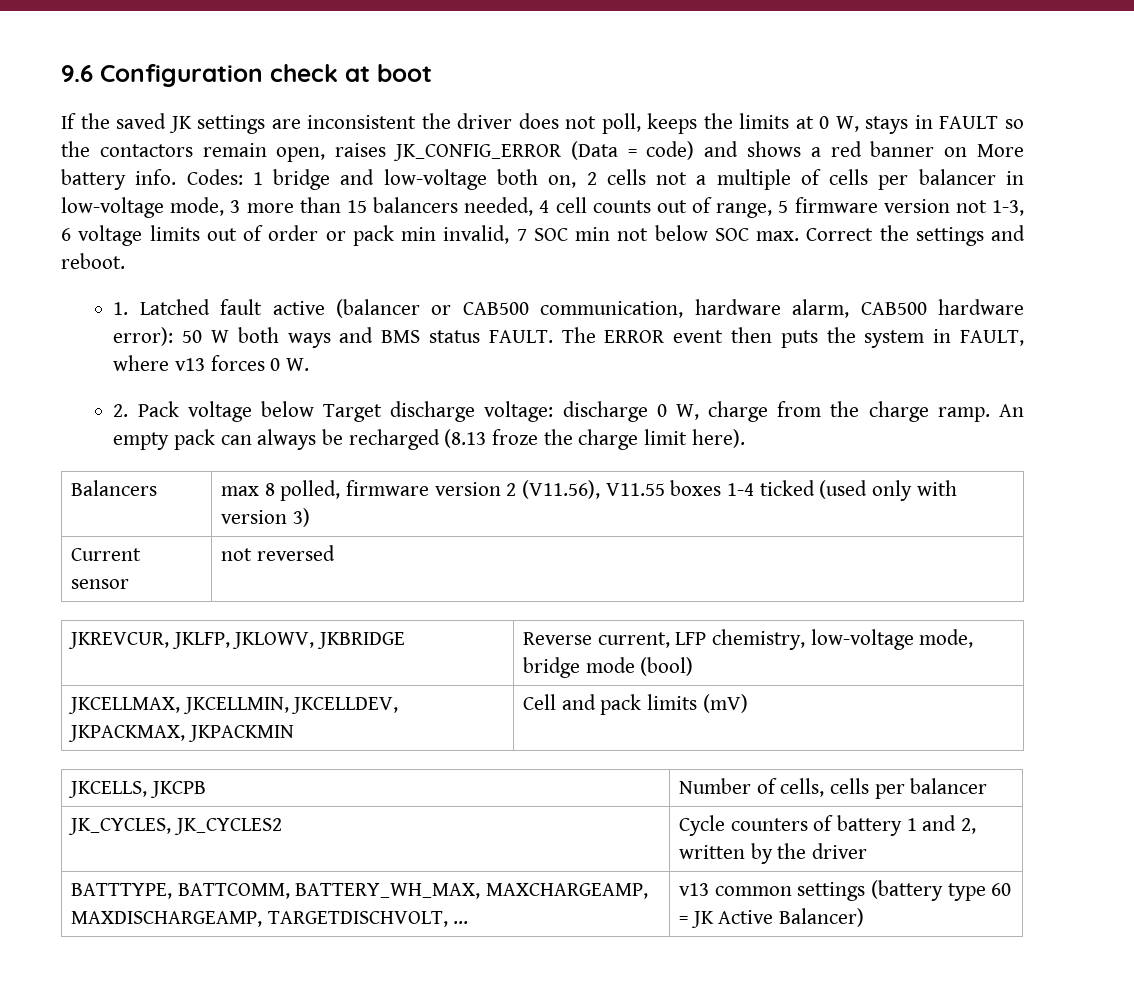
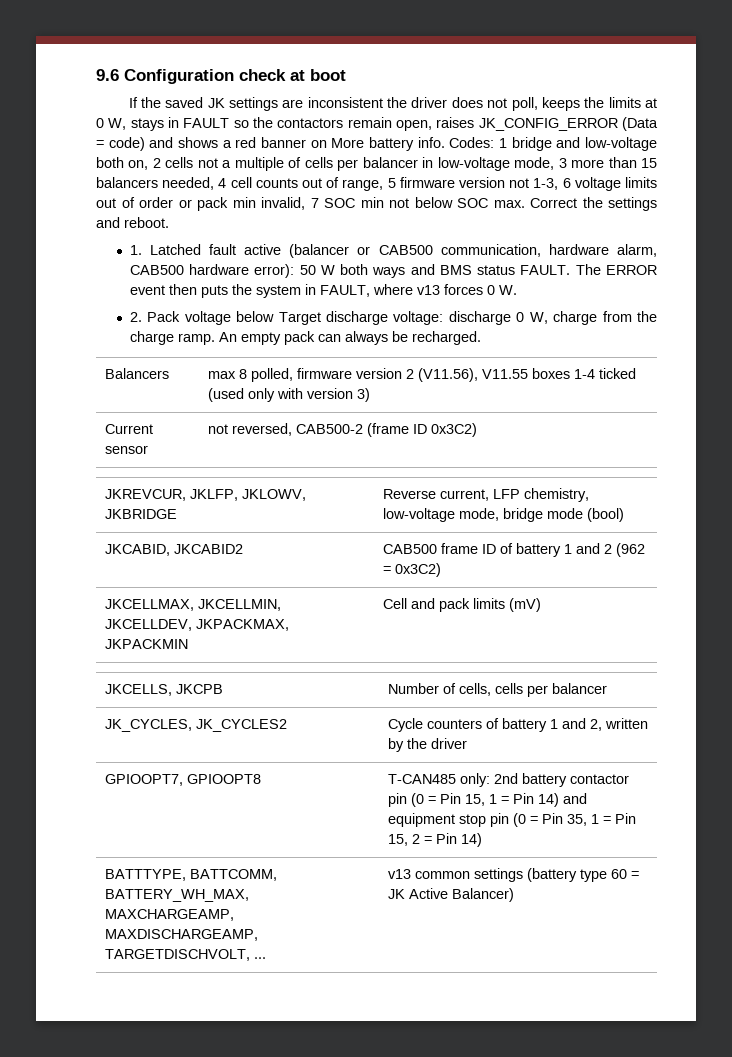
- An empty pack can always be recharged (8.13 froze the charge limit here).
+ An empty pack can always be recharged.
- Current sensor | not reversed
+ Current sensor | not reversed, CAB500-2 (frame ID 0x3C2)
+ JKCABID, JKCABID2 | CAB500 frame ID of battery 1 and 2 (962 = 0x3C2)
+ GPIOOPT7, GPIOOPT8 | T-CAN485 only: 2nd battery contactor pin (0 = Pin 15, 1 = Pin 14) and equipment stop pin (0 = Pin 35, 1 = Pin 15, 2 = Pin 14)

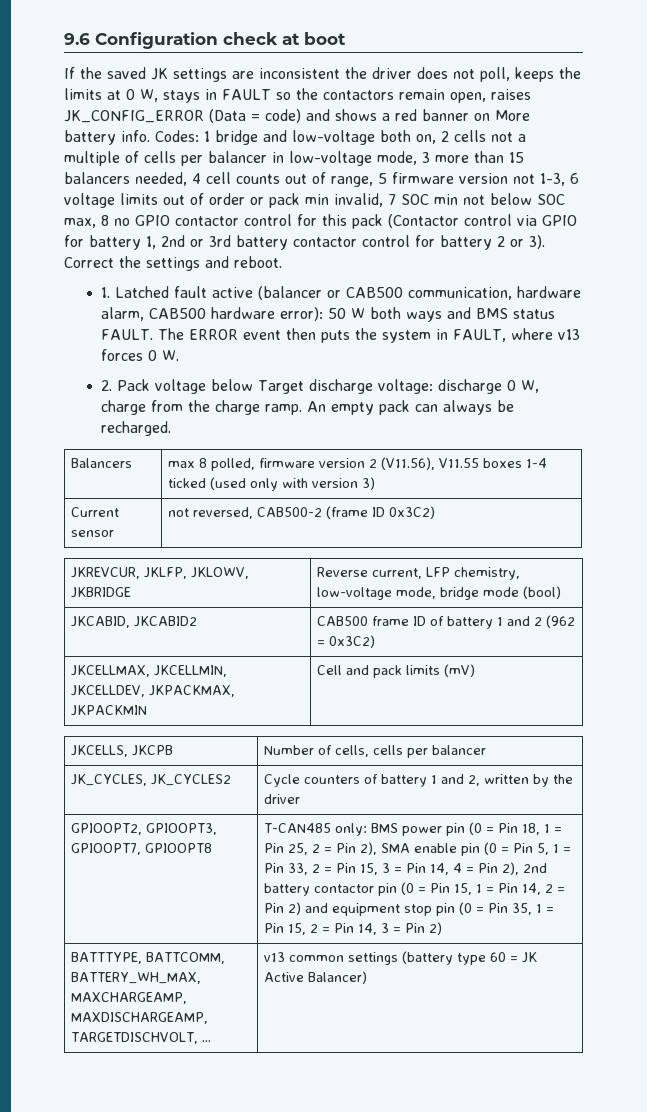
- Codes: 1 bridge and low-voltage both on, 2 cells not a multiple of cells per balancer in low-voltage mode, 3 more than 15 balancers needed, 4 cell counts out of range, 5 firmware version not 1-3, 6 voltage limits out of order or pack min invalid, 7 SOC min not below SOC max. Correct the settings and reboot.
+ Codes: 1 bridge and low-voltage both on, 2 cells not a multiple of cells per balancer in low-voltage mode, 3 more than 15 balancers needed, 4 cell counts out of range, 5 firmware version not 1-3, 6 voltage limits out of order or pack min invalid, 7 SOC min not below SOC max, 8 no GPIO contactor control for this pack (Contactor control via GPIO for battery 1, 2nd or 3rd battery contactor control for battery 2 or 3). Correct the settings and reboot.
- GPIOOPT7, GPIOOPT8
+ GPIOOPT2, GPIOOPT3, GPIOOPT7, GPIOOPT8
- T-CAN485 only: 2nd battery contactor pin (0 = Pin 15, 1 = Pin 14) and equipment stop pin (0 = Pin 35, 1 = Pin 15, 2 = Pin 14)
+ T-CAN485 only: BMS power pin (0 = Pin 18, 1 = Pin 25, 2 = Pin 2), SMA enable pin (0 = Pin 5, 1 = Pin 33, 2 = Pin 15, 3 = Pin 14, 4 = Pin 2), 2nd battery contactor pin (0 = Pin 15, 1 = Pin 14, 2 = Pin 2) and equipment stop pin (0 = Pin 35, 1 = Pin 15, 2 = Pin 14, 3 = Pin 2)

